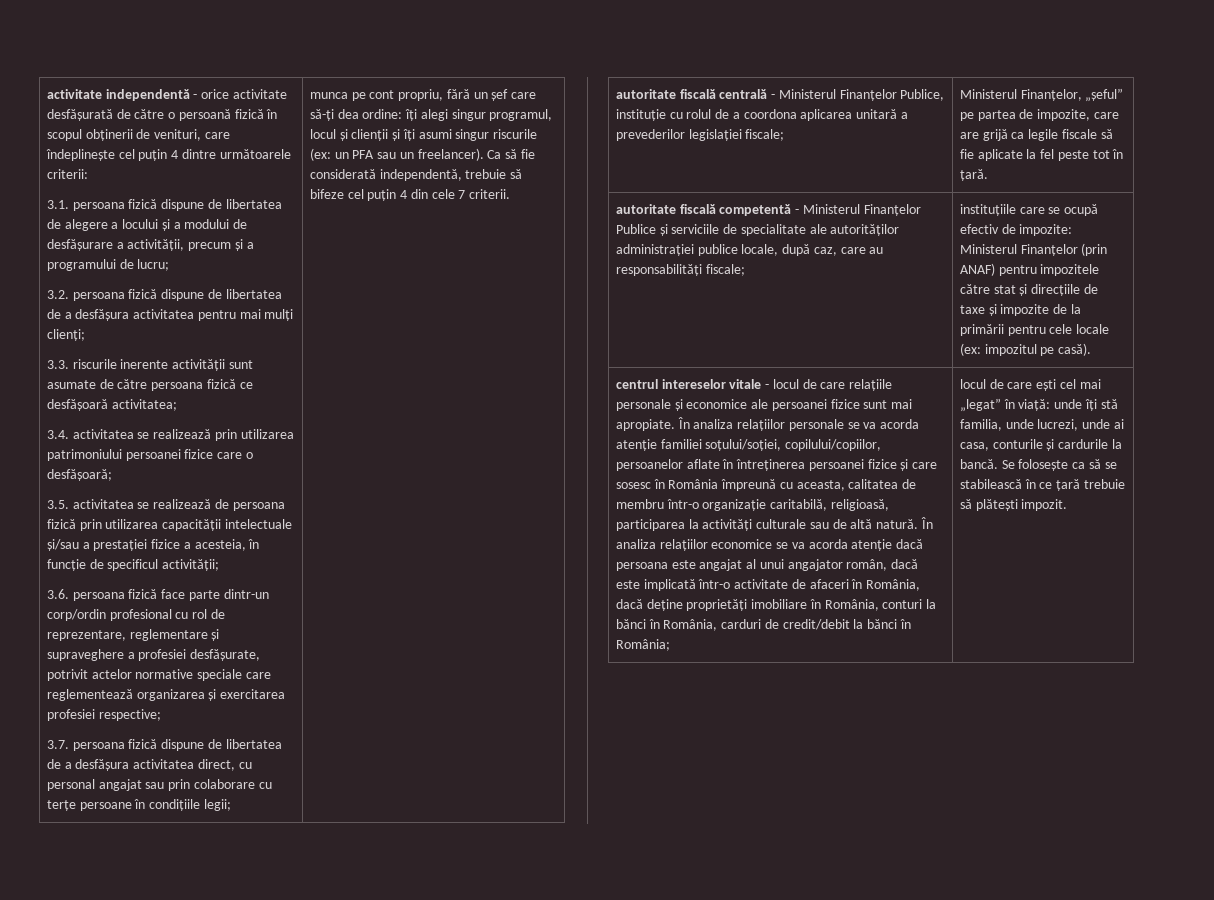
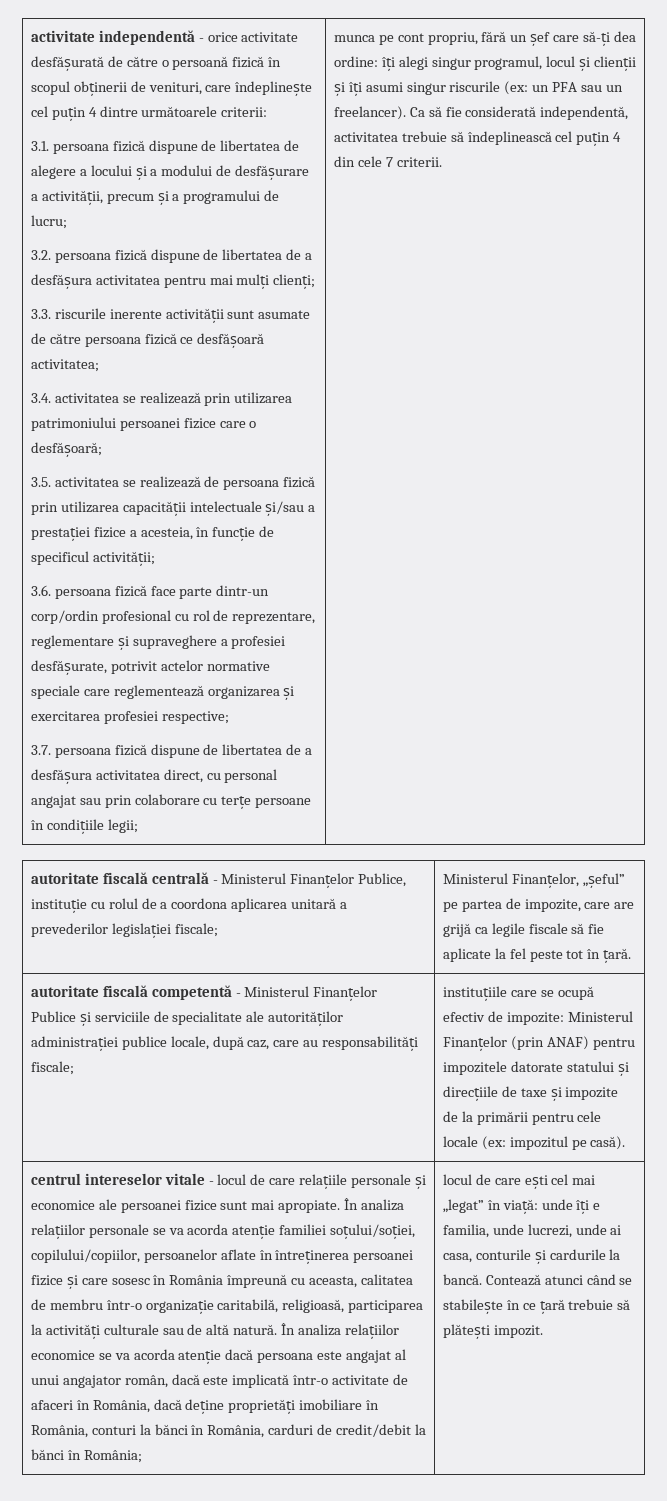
- Ca să fie considerată independentă, trebuie să bifeze cel puțin 4 din cele 7 criterii.
+ Ca să fie considerată independentă, activitatea trebuie să îndeplinească cel puțin 4 din cele 7 criterii.
- instituțiile care se ocupă efectiv de impozite: Ministerul Finanțelor (prin ANAF) pentru impozitele către stat și direcțiile de taxe și impozite de la primării pentru cele locale (ex: impozitul pe casă).
+ instituțiile care se ocupă efectiv de impozite: Ministerul Finanțelor (prin ANAF) pentru impozitele datorate statului și direcțiile de taxe și impozite de la primării pentru cele locale (ex: impozitul pe casă).
- locul de care ești cel mai „legat” în viață: unde îți stă familia, unde lucrezi, unde ai casa, conturile și cardurile la bancă.
+ locul de care ești cel mai „legat” în viață: unde îți e familia, unde lucrezi, unde ai casa, conturile și cardurile la bancă.
- Se folosește ca să se stabilească în ce țară trebuie să plătești impozit.
+ Contează atunci când se stabilește în ce țară trebuie să plătești impozit.

